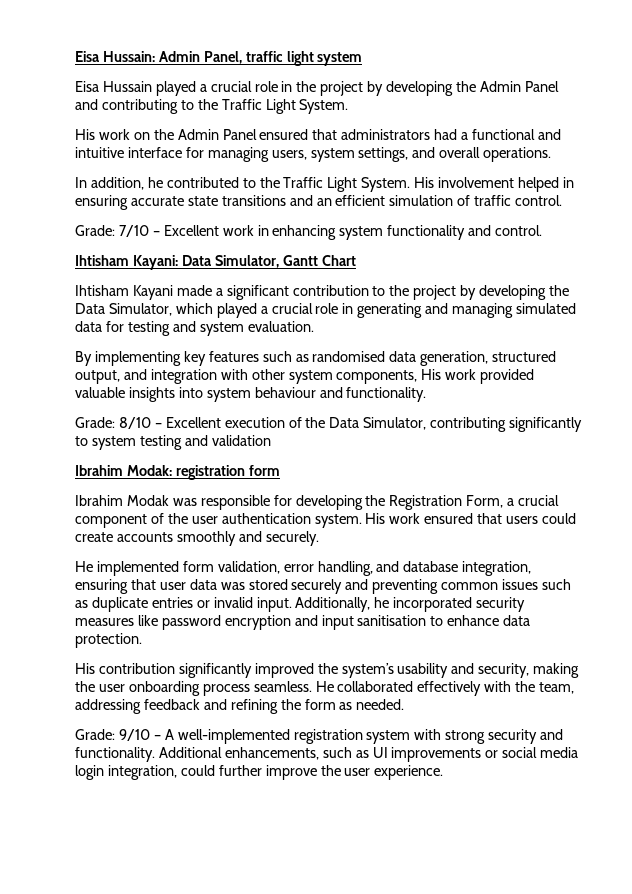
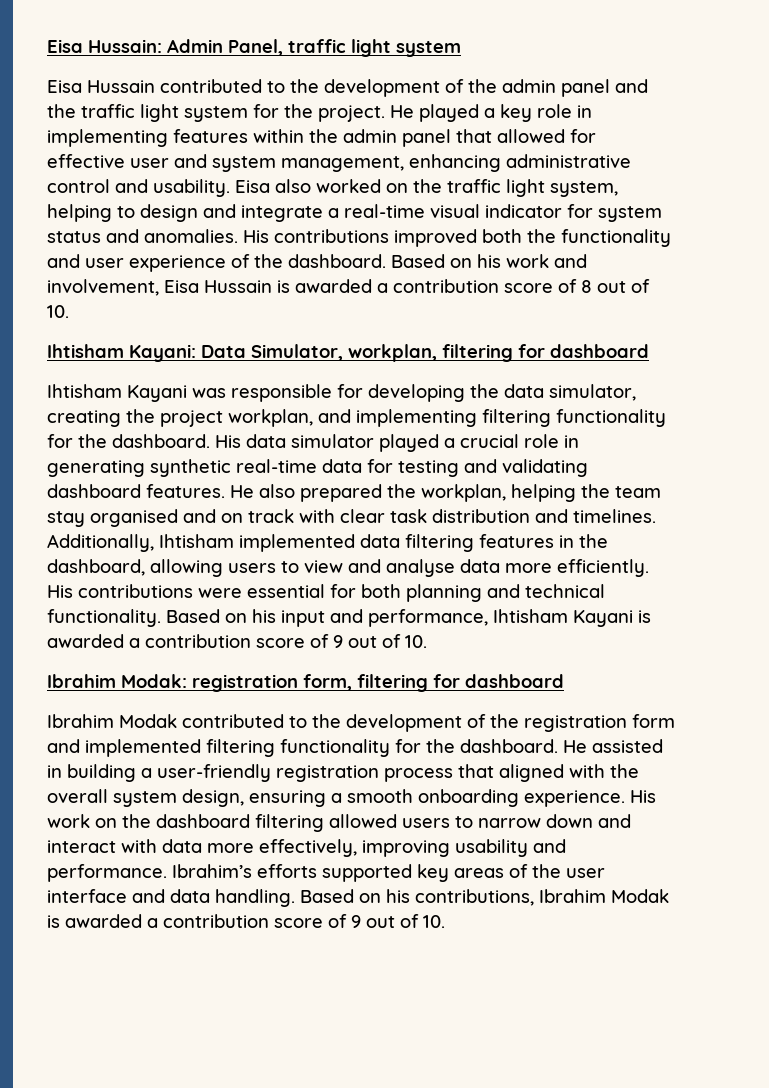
- Eisa Hussain played a crucial role in the project by developing the Admin Panel and contributing to the Traffic Light System.
- His work on the Admin Panel ensured that administrators had a functional and intuitive interface for managing users, system settings, and overall operations.
- In addition, he contributed to the Traffic Light System. His involvement helped in ensuring accurate state transitions and an efficient simulation of traffic control.
- Grade: 7/10 – Excellent work in enhancing system functionality and control.
- Ihtisham Kayani: Data Simulator, Gantt Chart
- Ihtisham Kayani made a significant contribution to the project by developing the Data Simulator, which played a crucial role in generating and managing simulated data for testing and system evaluation.
- By implementing key features such as randomised data generation, structured output, and integration with other system components, His work provided valuable insights into system behaviour and functionality.
- Grade: 8/10 – Excellent execution of the Data Simulator, contributing significantly to system testing and validation
- Ibrahim Modak: registration form
- Ibrahim Modak was responsible for developing the Registration Form, a crucial component of the user authentication system. His work ensured that users could create accounts smoothly and securely.
- He implemented form validation, error handling, and database integration, ensuring that user data was stored securely and preventing common issues such as duplicate entries or invalid input. Additionally, he incorporated security measures like password encryption and input sanitisation to enhance data protection.
- His contribution significantly improved the system’s usability and security, making the user onboarding process seamless. He collaborated effectively with the team, addressing feedback and refining the form as needed.
- Grade: 9/10 – A well-implemented registration system with strong security and functionality. Additional enhancements, such as UI improvements or social media login integration, could further improve the user experience.
+ Eisa Hussain contributed to the development of the admin panel and the traffic light system for the project. He played a key role in implementing features within the admin panel that allowed for effective user and system management, enhancing administrative control and usability. Eisa also worked on the traffic light system, helping to design and integrate a real-time visual indicator for system status and anomalies. His contributions improved both the functionality and user experience of the dashboard. Based on his work and involvement, Eisa Hussain is awarded a contribution score of 8 out of 10.
+ Ihtisham Kayani: Data Simulator, workplan, filtering for dashboard
+ Ihtisham Kayani was responsible for developing the data simulator, creating the project workplan, and implementing filtering functionality for the dashboard. His data simulator played a crucial role in generating synthetic real-time data for testing and validating dashboard features. He also prepared the workplan, helping the team stay organised and on track with clear task distribution and timelines. Additionally, Ihtisham implemented data filtering features in the dashboard, allowing users to view and analyse data more efficiently. His contributions were essential for both planning and technical functionality. Based on his input and performance, Ihtisham Kayani is awarded a contribution score of 9 out of 10.
+ Ibrahim Modak: registration form, filtering for dashboard
+ Ibrahim Modak contributed to the development of the registration form and implemented filtering functionality for the dashboard. He assisted in building a user-friendly registration process that aligned with the overall system design, ensuring a smooth onboarding experience. His work on the dashboard filtering allowed users to narrow down and interact with data more effectively, improving usability and performance. Ibrahim’s efforts supported key areas of the user interface and data handling. Based on his contributions, Ibrahim Modak is awarded a contribution score of 9 out of 10.

